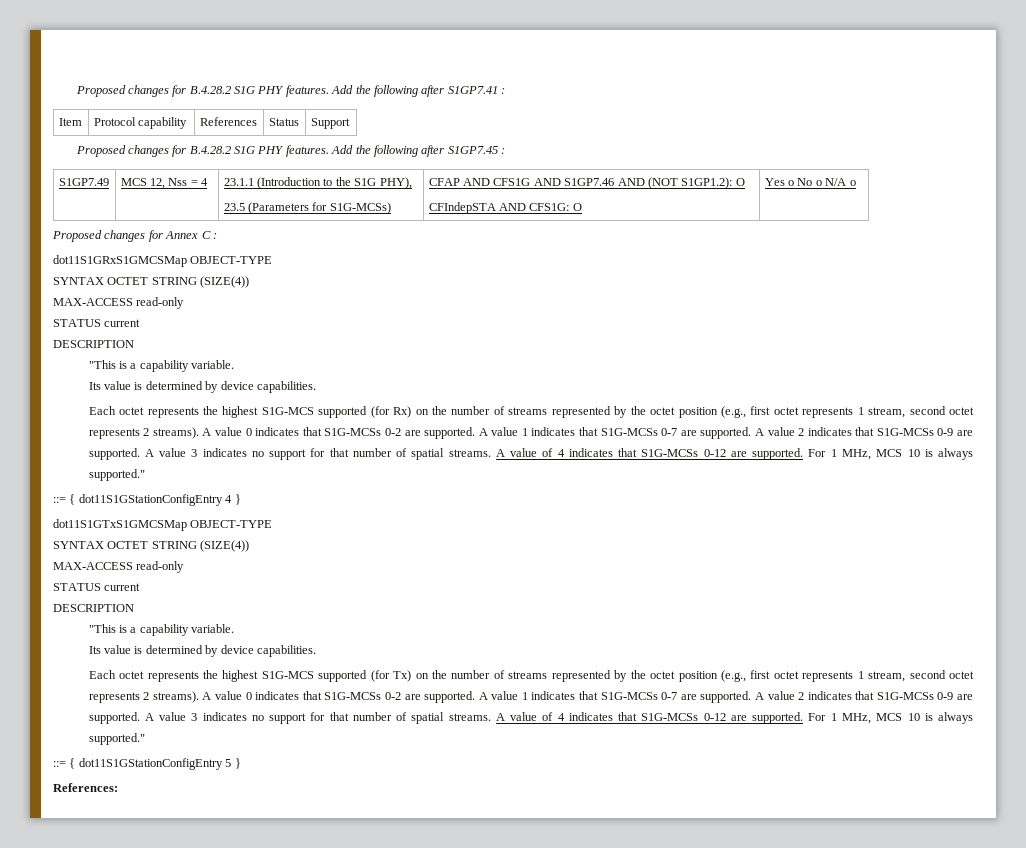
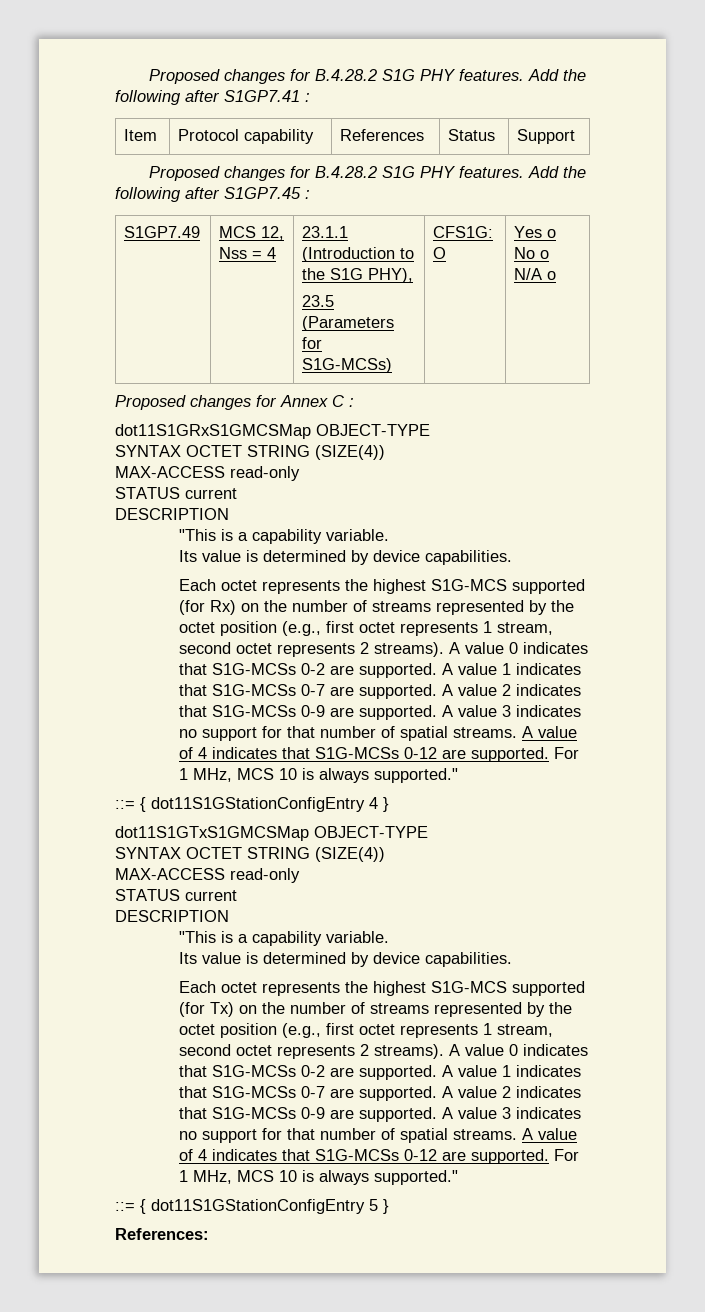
  S1GP7.49 | MCS 12, Nss = 4 | 23.1.1 (Introduction to the S1G PHY),
- 23.5 (Parameters for S1G-MCSs) | CFAP AND CFS1G AND S1GP7.46 AND (NOT S1GP1.2): O
- CFIndepSTA AND CFS1G: O | Yes o No o N/A o
+ 23.5 (Parameters for S1G-MCSs) | CFS1G: O | Yes o No o N/A o

